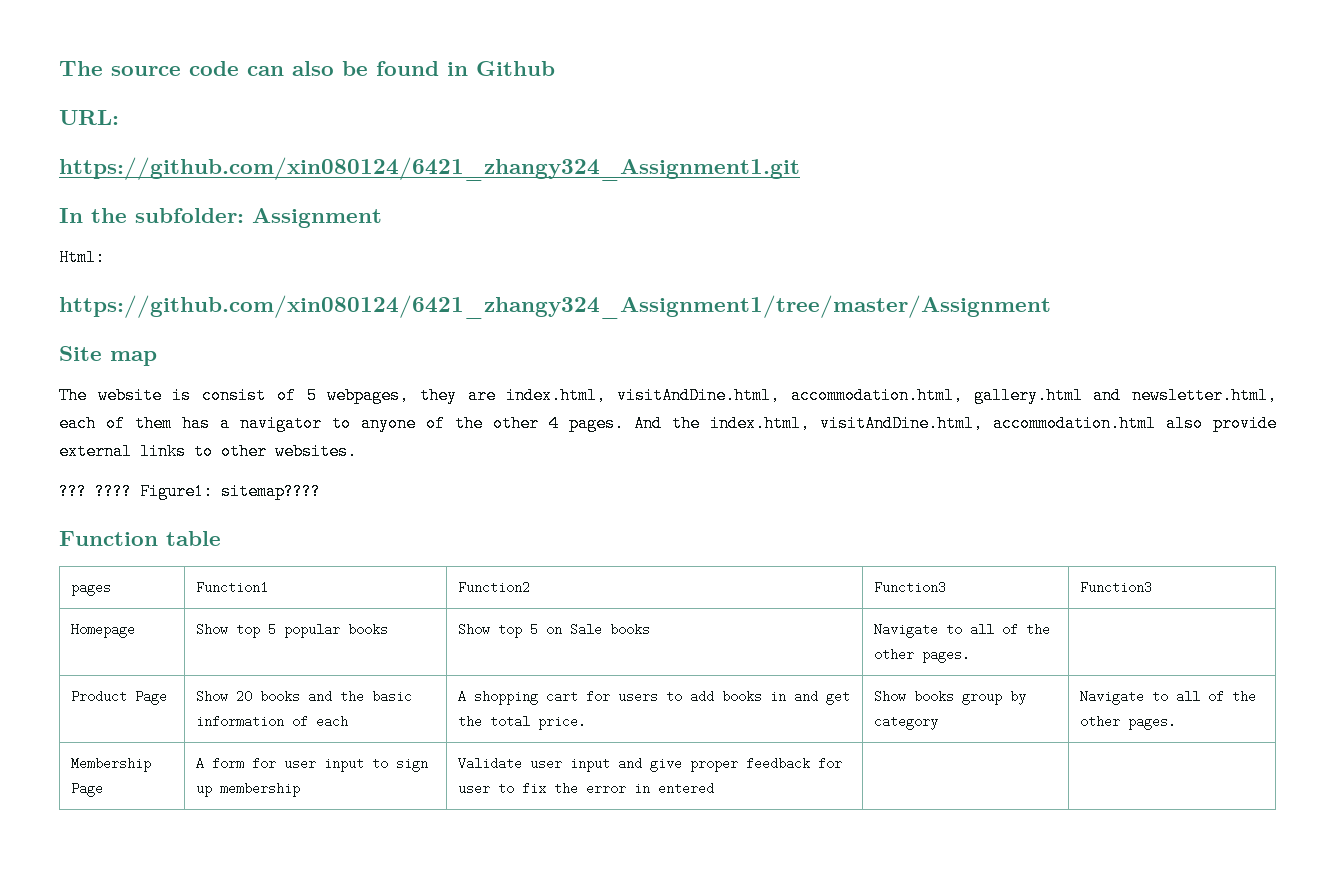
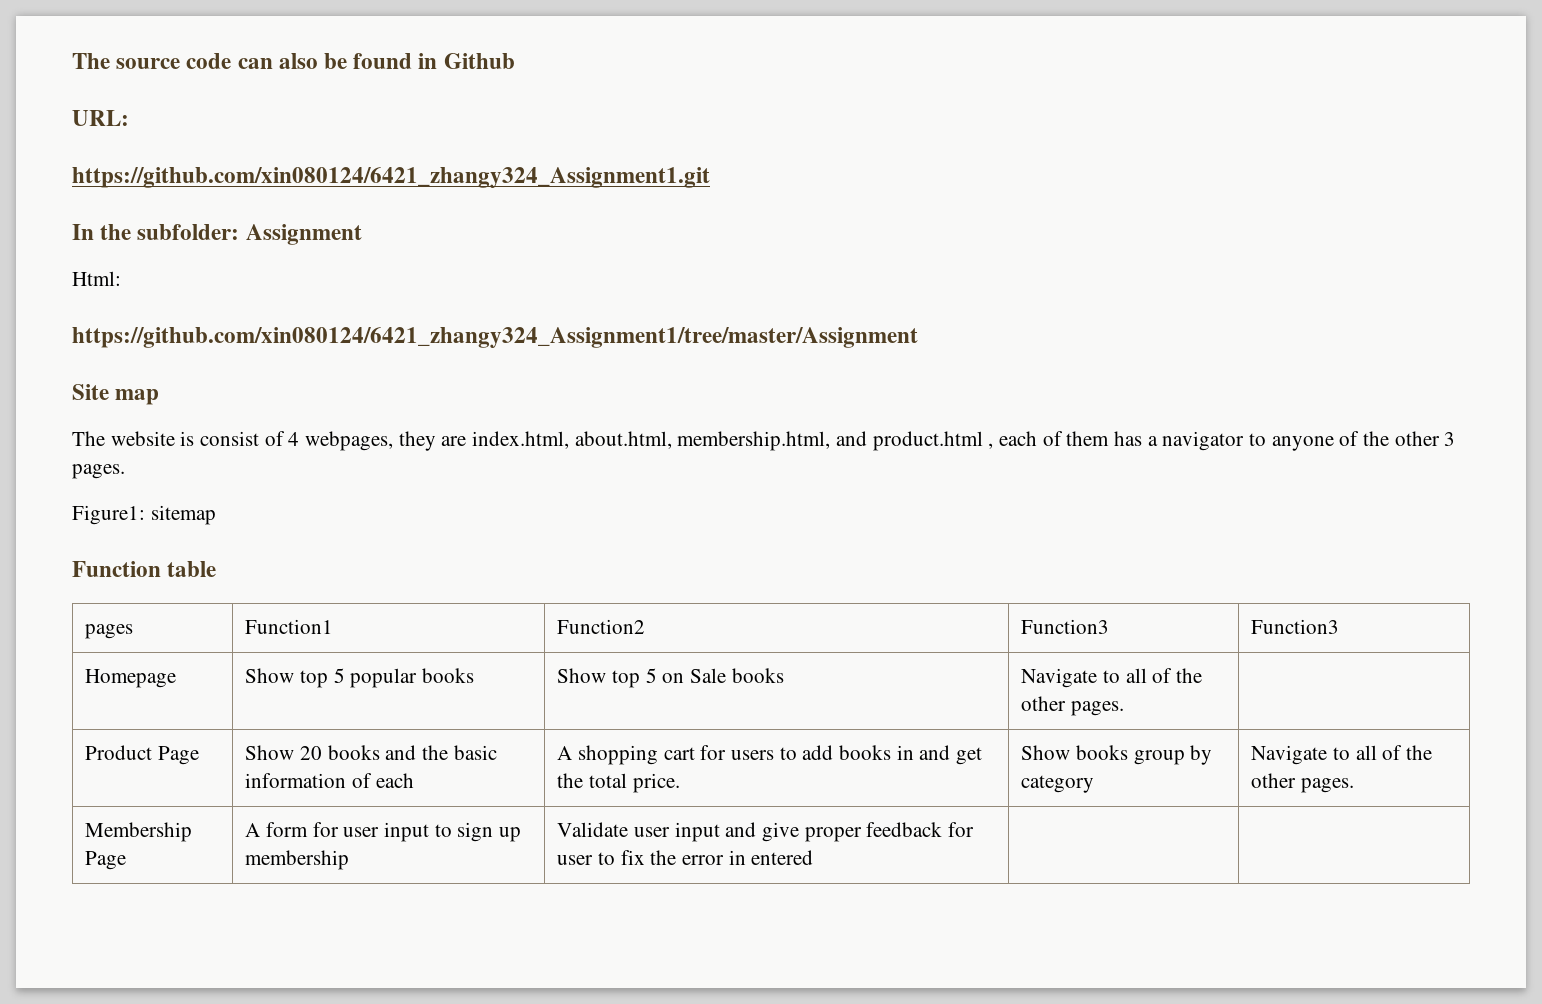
- The website is consist of 5 webpages, they are index.html, visitAndDine.html, accommodation.html, gallery.html and newsletter.html, each of them has a navigator to anyone of the other 4 pages. And the index.html, visitAndDine.html, accommodation.html also provide external links to other websites.
- ??? ???? Figure1: sitemap????
+ The website is consist of 4 webpages, they are index.html, about.html, membership.html, and product.html , each of them has a navigator to anyone of the other 3 pages.
+ Figure1: sitemap

